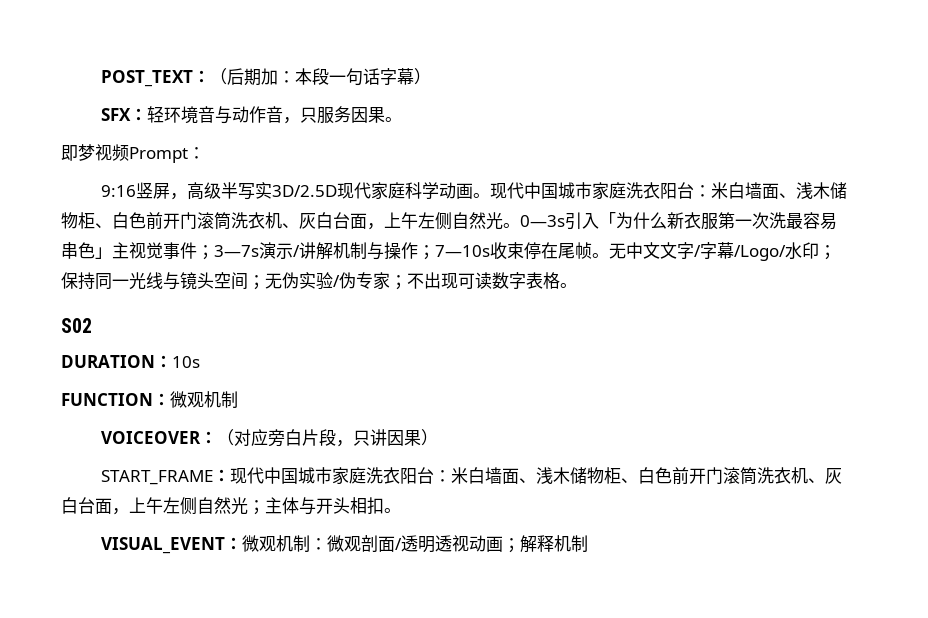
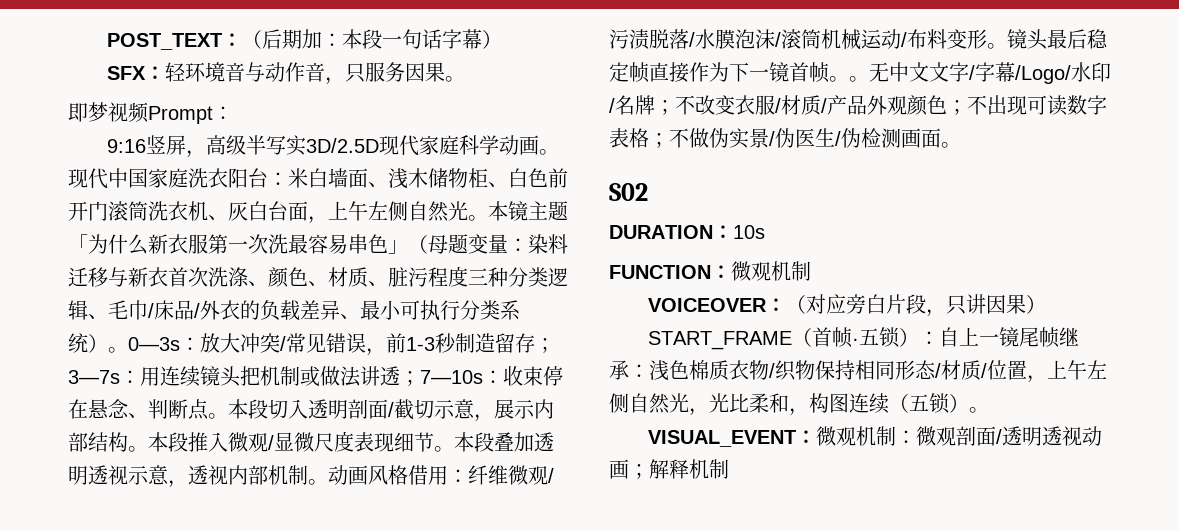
- 现代中国城市家庭洗衣阳台：米白墙面、浅木储物柜、白色前开门滚筒洗衣机、灰白台面，上午左侧自然光。
+ 现代中国家庭洗衣阳台：米白墙面、浅木储物柜、白色前开门滚筒洗衣机、灰白台面，上午左侧自然光。
- 0—3s引入「为什么新衣服第一次洗最容易串色」主视觉事件；3—7s演示/讲解机制与操作；7—10s收束停在尾帧。
+ 本镜主题「为什么新衣服第一次洗最容易串色」（母题变量：染料迁移与新衣首次洗涤、颜色、材质、脏污程度三种分类逻辑、毛巾/床品/外衣的负载差异、最小可执行分类系统）。0—3s：放大冲突/常见错误，前1-3秒制造留存；3—7s：用连续镜头把机制或做法讲透；7—10s：收束停在悬念、判断点。本段切入透明剖面/截切示意，展示内部结构。本段推入微观/显微尺度表现细节。本段叠加透明透视示意，透视内部机制。动画风格借用：纤维微观/污渍脱落/水膜泡沫/滚筒机械运动/布料变形。镜头最后稳定帧直接作为下一镜首帧。。
- 无中文文字/字幕/Logo/水印；保持同一光线与镜头空间；无伪实验/伪专家；不出现可读数字表格。
+ 无中文文字/字幕/Logo/水印/名牌；不改变衣服/材质/产品外观颜色；不出现可读数字表格；不做伪实景/伪医生/伪检测画面。
- START_FRAME：现代中国城市家庭洗衣阳台：米白墙面、浅木储物柜、白色前开门滚筒洗衣机、灰白台面，上午左侧自然光；主体与开头相扣。
+ START_FRAME（首帧·五锁）：自上一镜尾帧继承：浅色棉质衣物/织物保持相同形态/材质/位置，上午左侧自然光，光比柔和，构图连续（五锁）。

